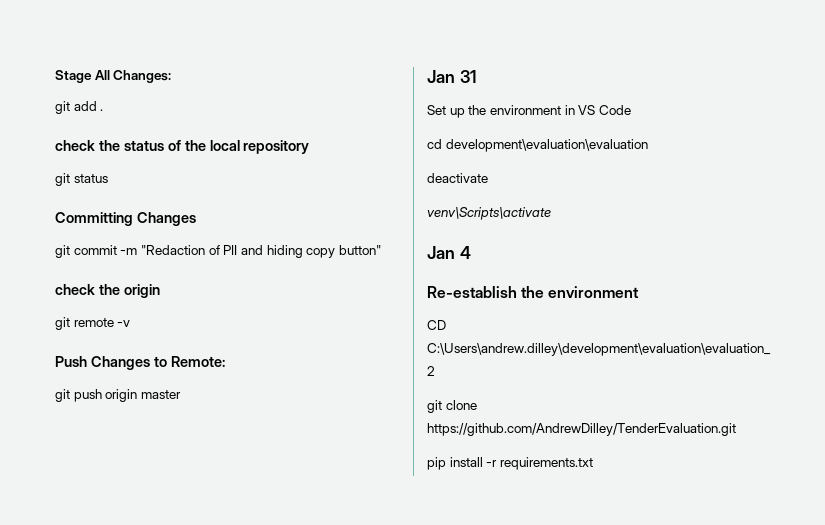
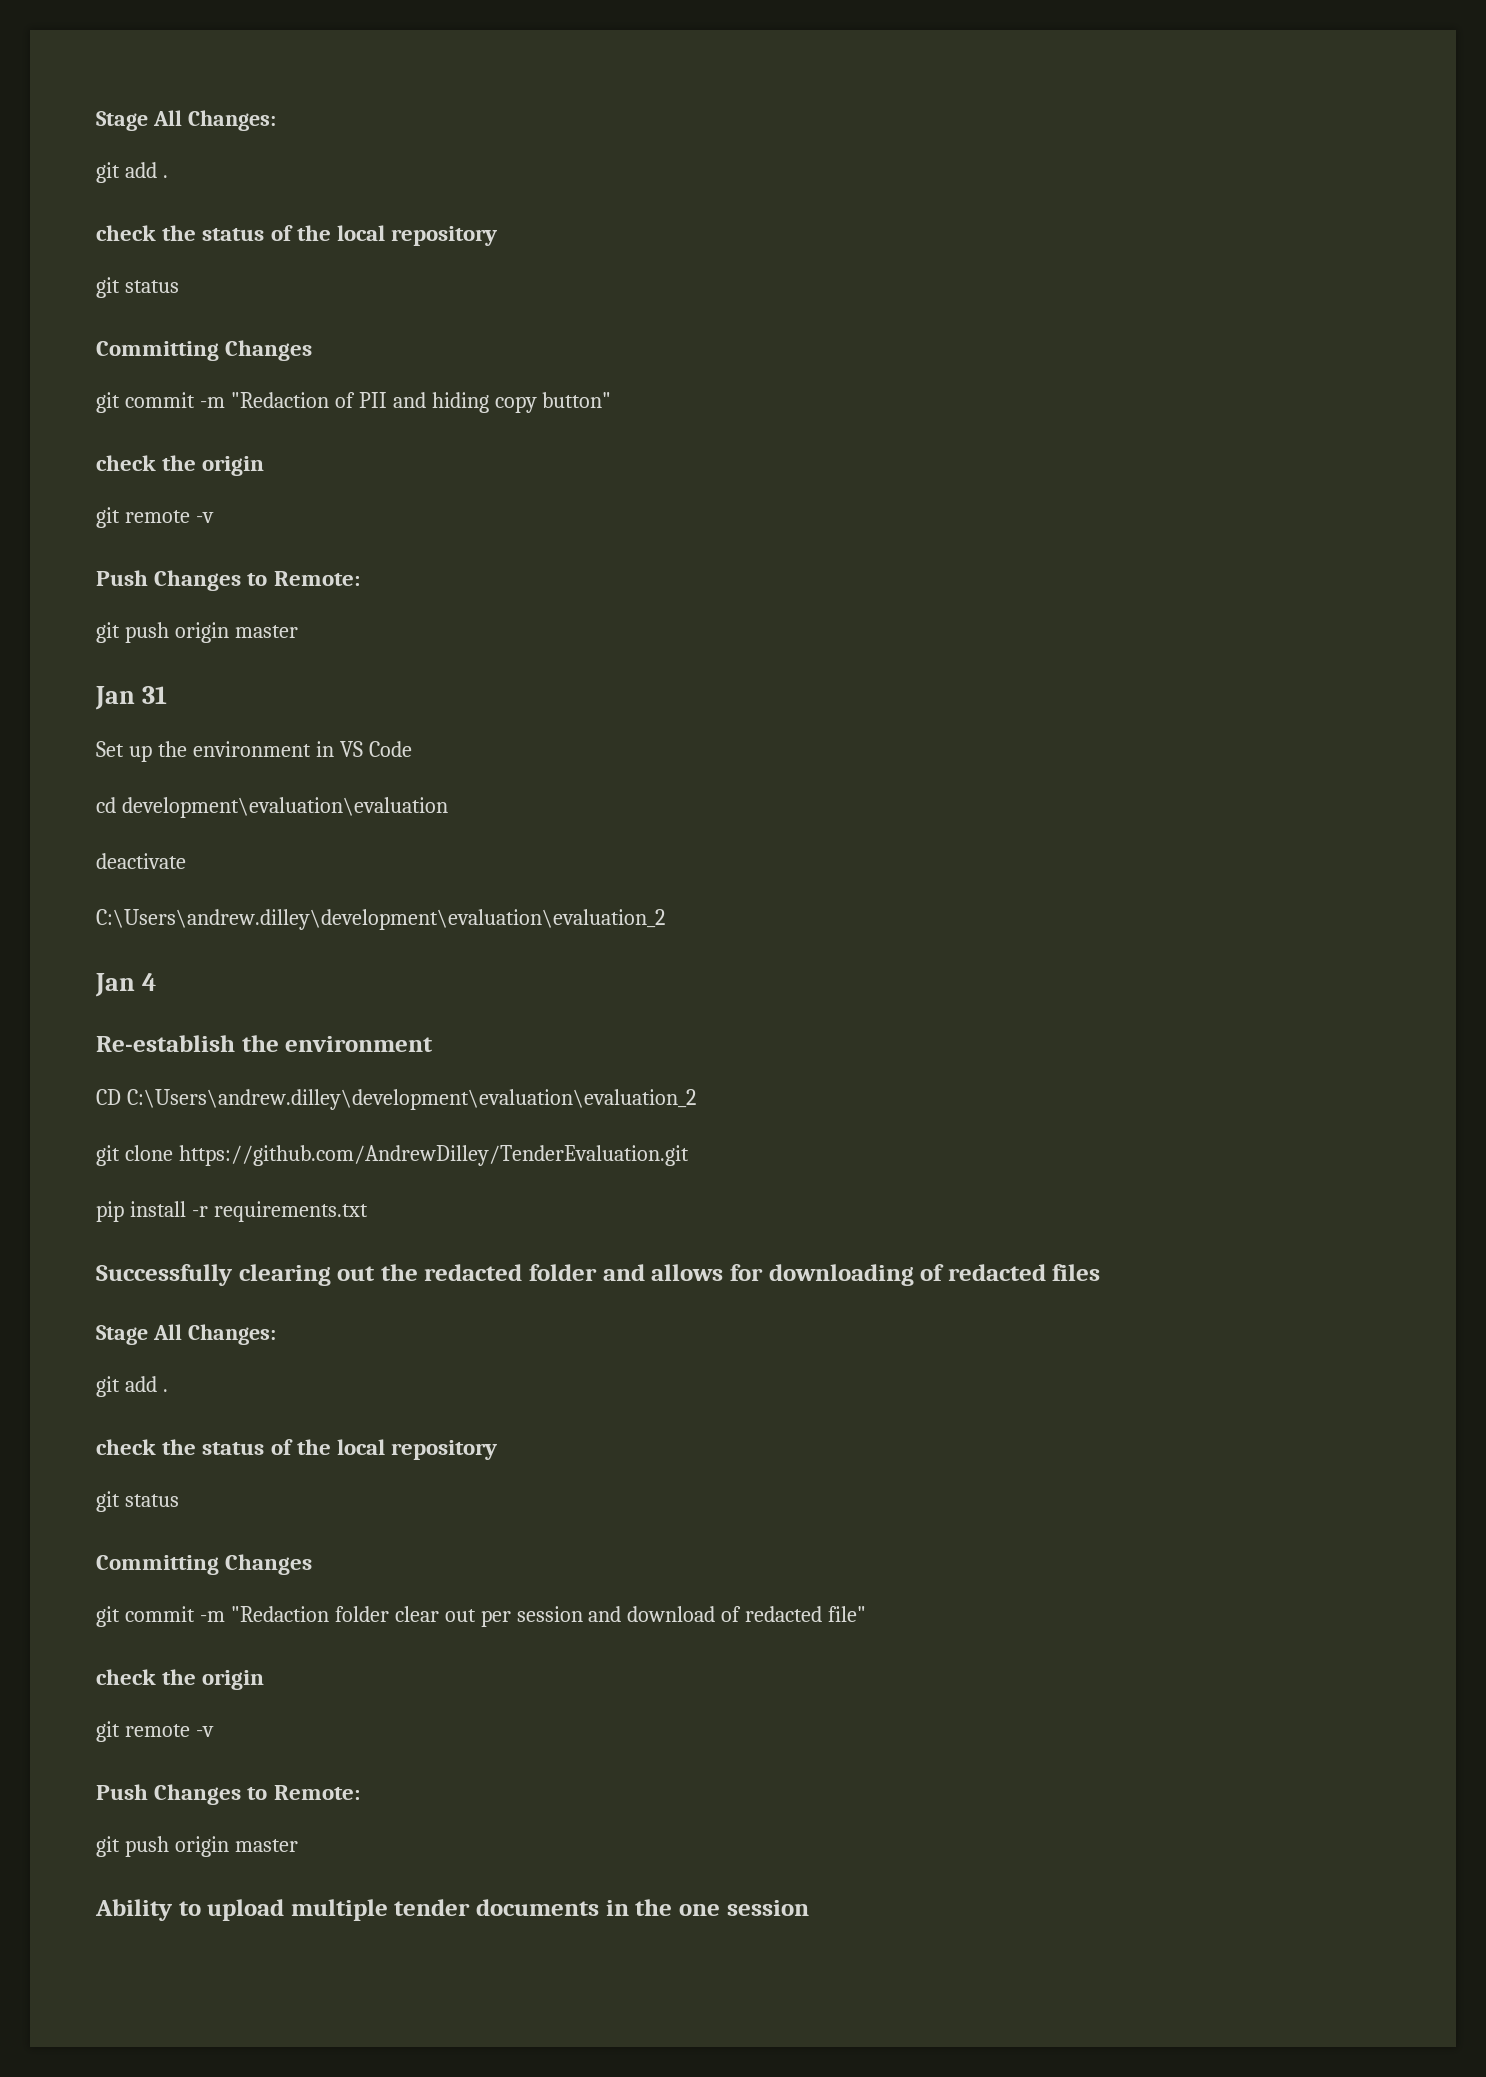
  deactivate
- venv\Scripts\activate
+ C:\Users\andrew.dilley\development\evaluation\evaluation_2
+ Successfully clearing out the redacted folder and allows for downloading of redacted files
+ Stage All Changes:
+ git add .
+ check the status of the local repository
+ git status
+ Committing Changes
+ git commit -m "Redaction folder clear out per session and download of redacted file"
+ check the origin
+ git remote -v
+ Push Changes to Remote:
+ git push origin master
+ Ability to upload multiple tender documents in the one session

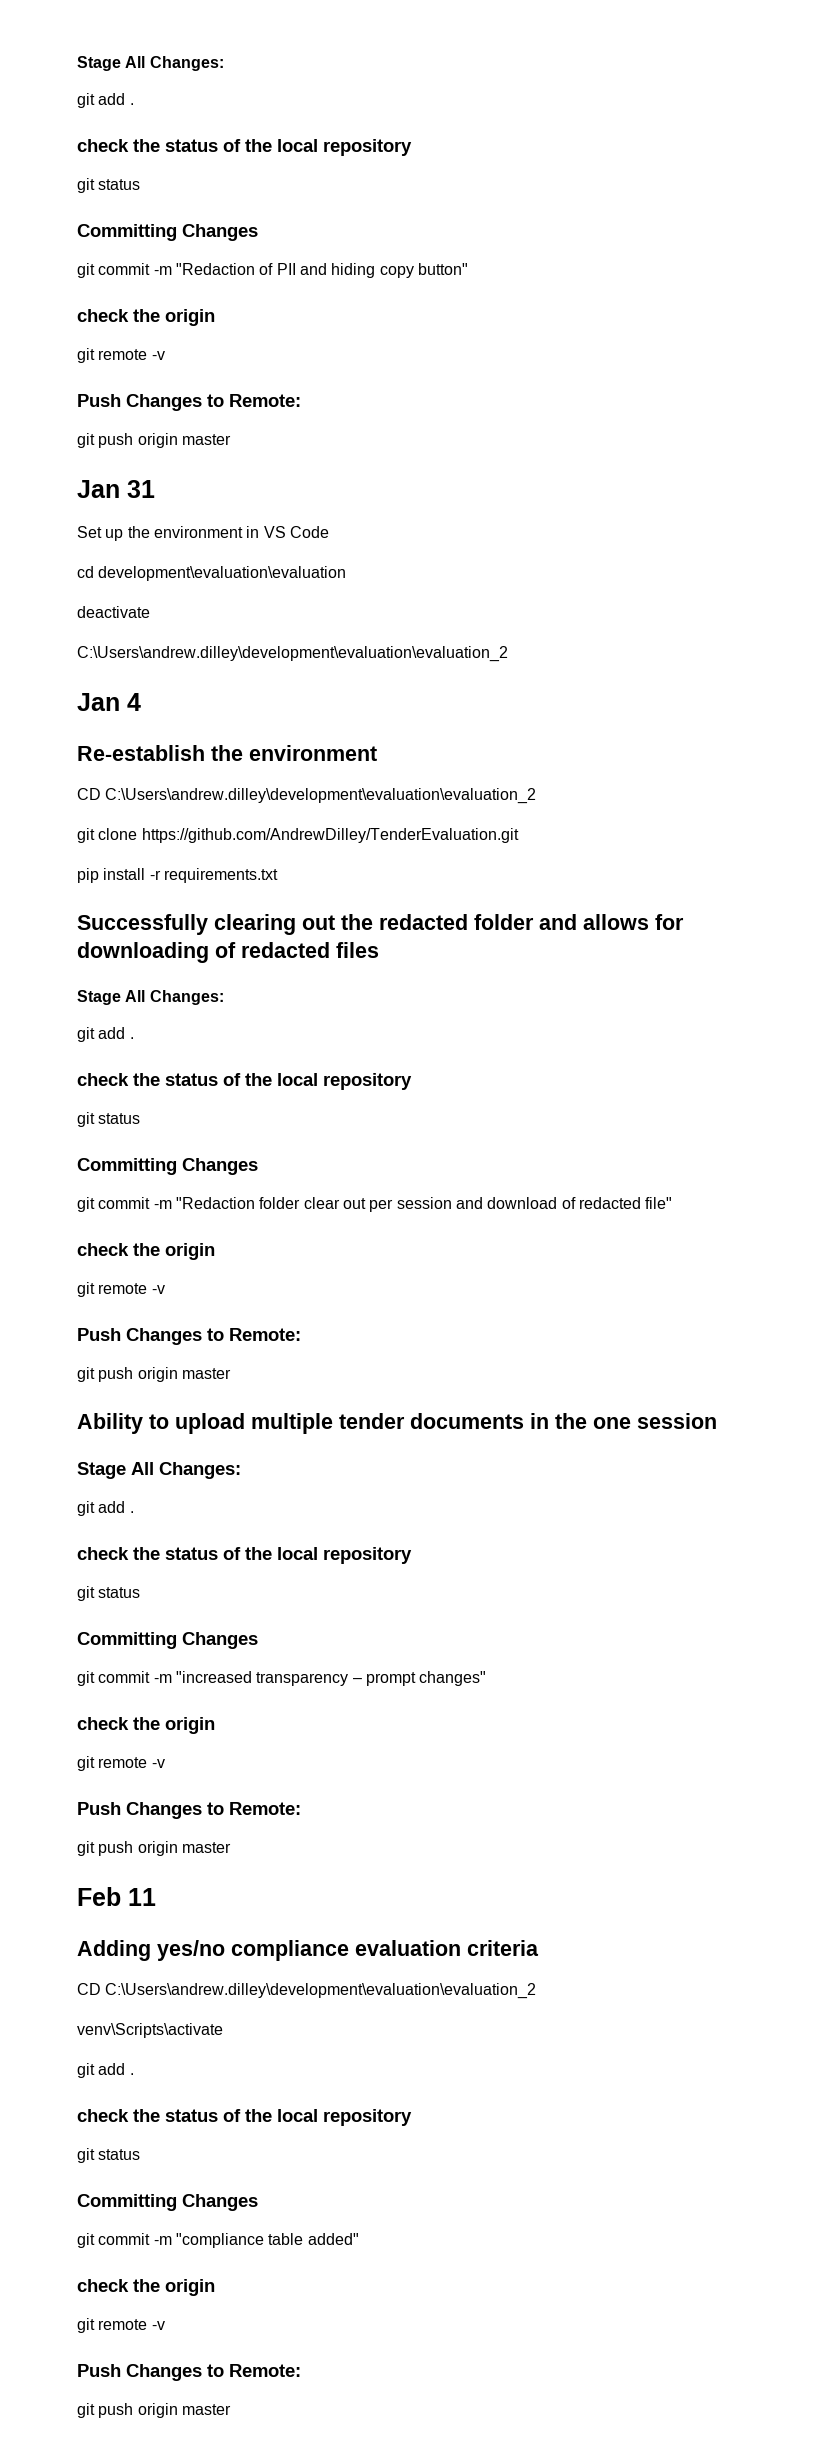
  Ability to upload multiple tender documents in the one session
+ Stage All Changes:
+ git add .
+ check the status of the local repository
+ git status
+ Committing Changes
+ git commit -m "increased transparency – prompt changes"
+ check the origin
+ git remote -v
+ Push Changes to Remote:
+ git push origin master
+ Feb 11
+ Adding yes/no compliance evaluation criteria
+ CD C:\Users\andrew.dilley\development\evaluation\evaluation_2
+ venv\Scripts\activate
+ git add .
+ check the status of the local repository
+ git status
+ Committing Changes
+ git commit -m "compliance table added"
+ check the origin
+ git remote -v
+ Push Changes to Remote:
+ git push origin master

